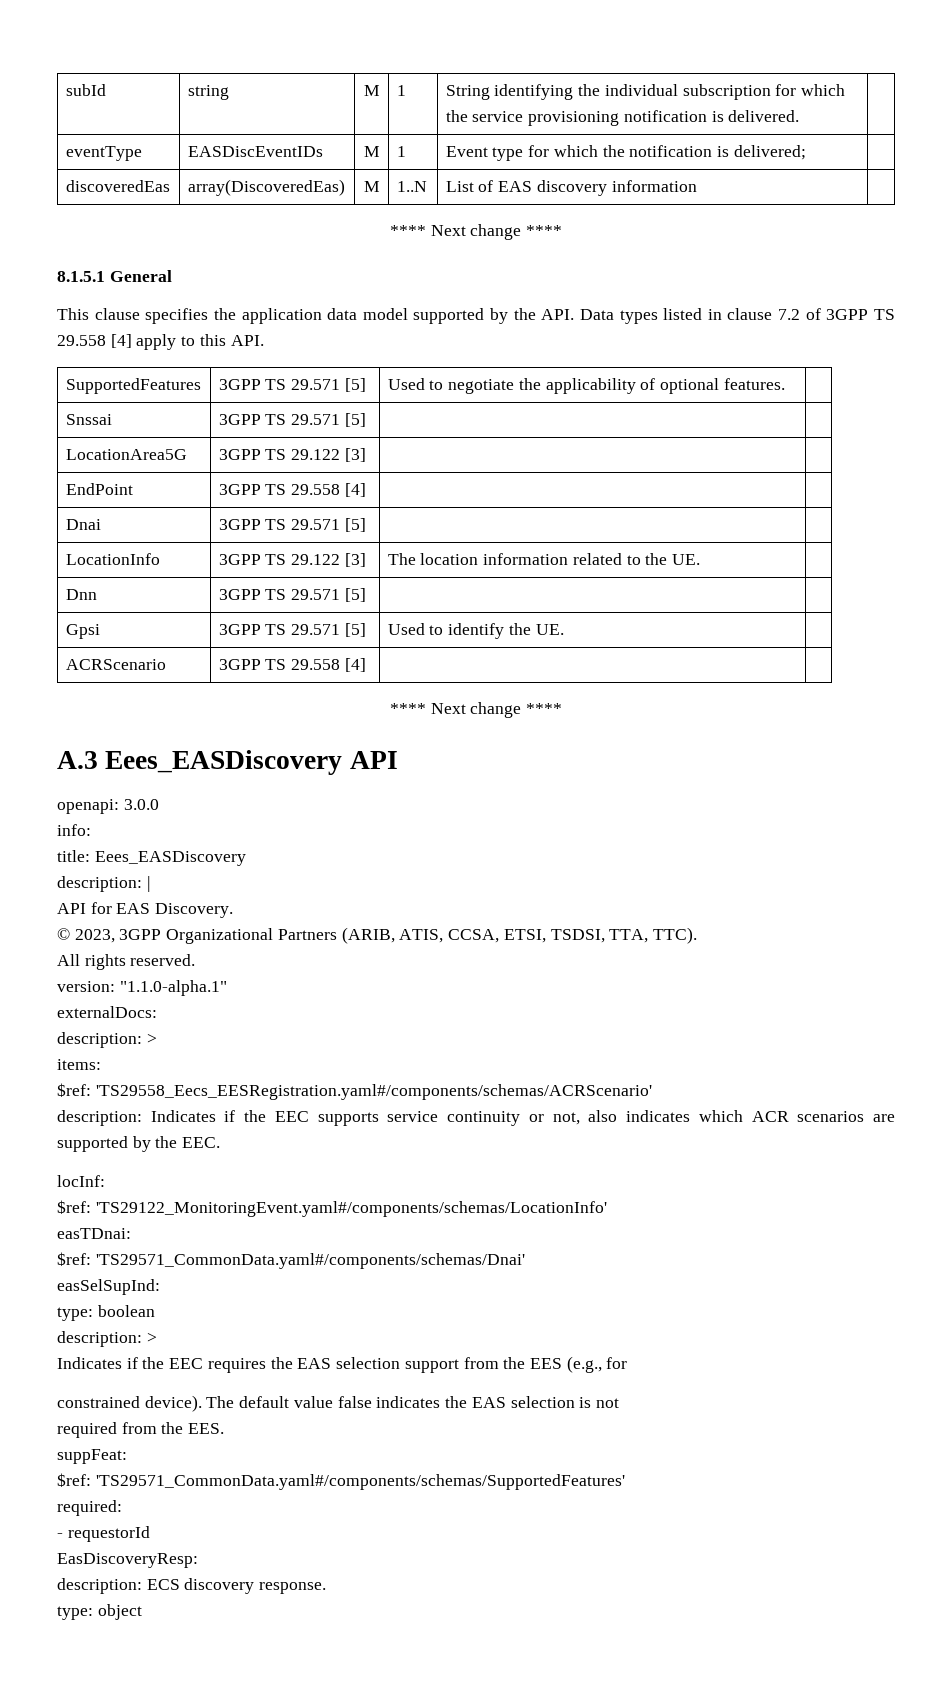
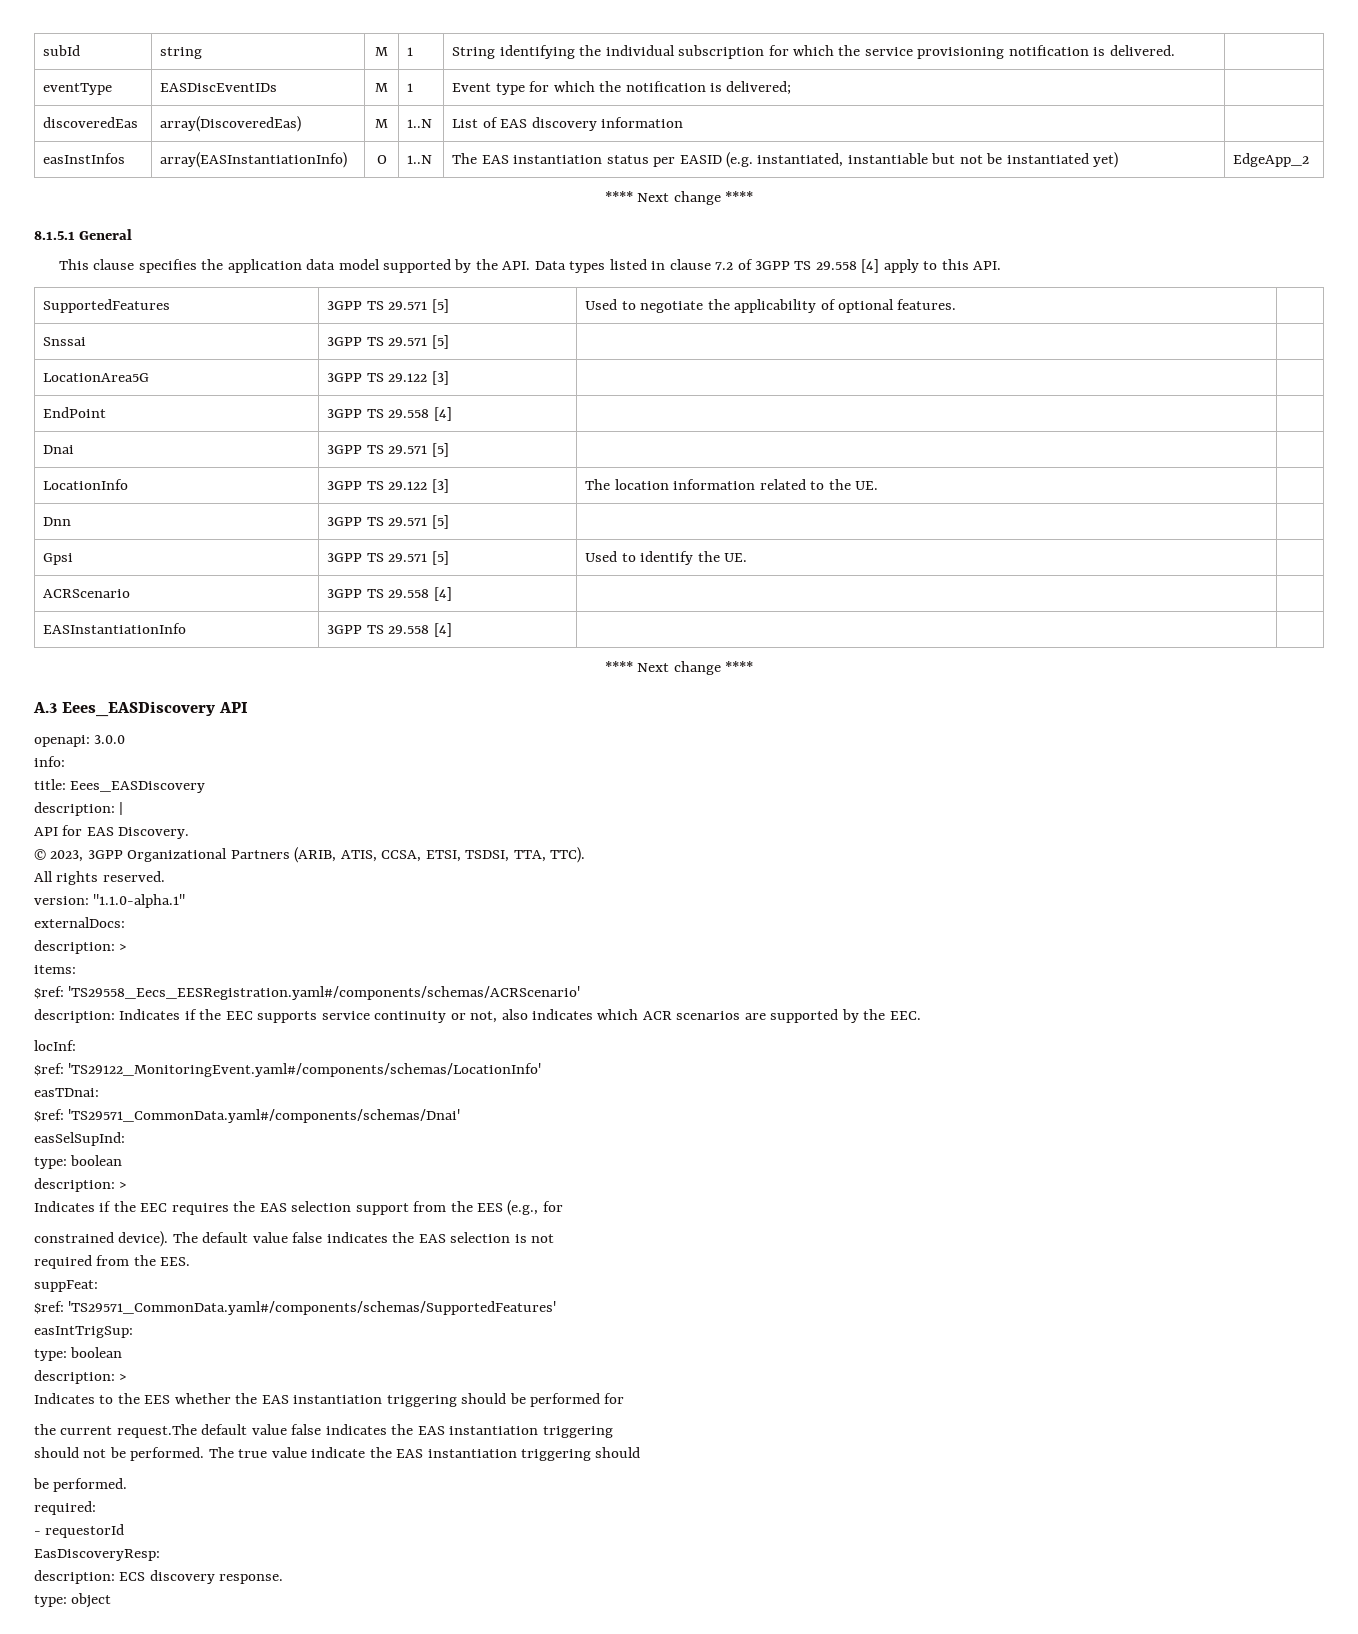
+ easInstInfos | array(EASInstantiationInfo) | O | 1..N | The EAS instantiation status per EASID (e.g. instantiated, instantiable but not be instantiated yet) | EdgeApp_2
+ EASInstantiationInfo | 3GPP TS 29.558 [4] | |
+ easIntTrigSup:
+ type: boolean
+ description: >
+ Indicates to the EES whether the EAS instantiation triggering should be performed for
+ the current request.The default value false indicates the EAS instantiation triggering
+ should not be performed. The true value indicate the EAS instantiation triggering should
+ be performed.

